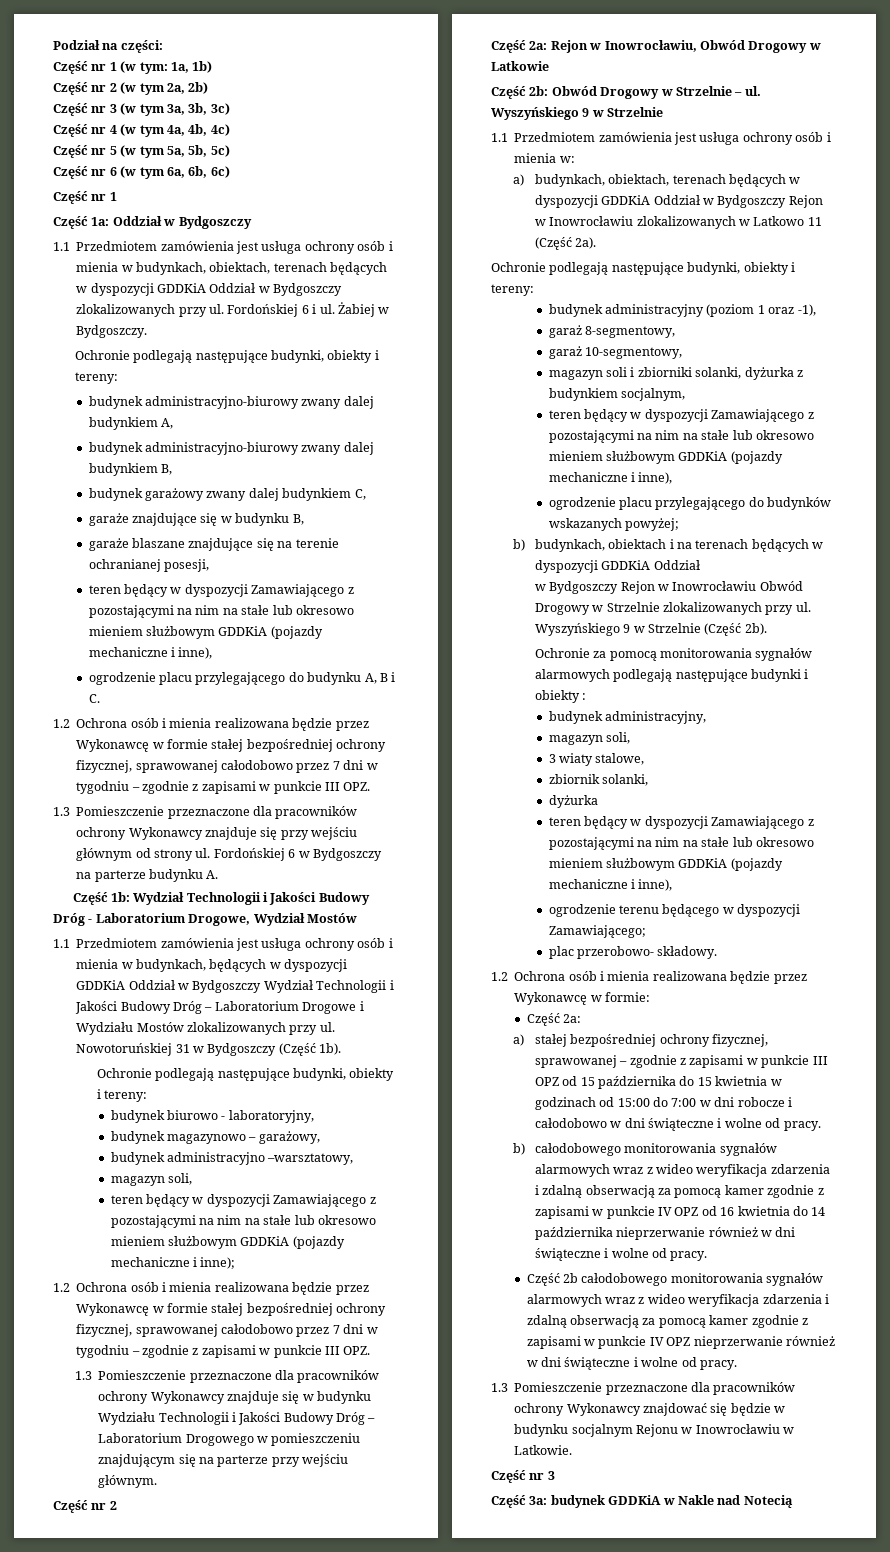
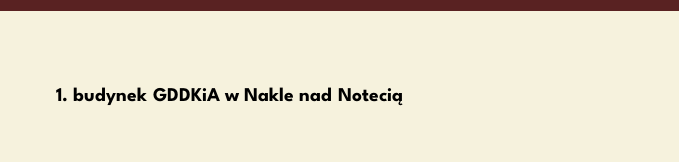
- Podział na części:
- Część nr 1 (w tym: 1a, 1b)
- Część nr 2 (w tym 2a, 2b)
- Część nr 3 (w tym 3a, 3b, 3c)
- Część nr 4 (w tym 4a, 4b, 4c)
- Część nr 5 (w tym 5a, 5b, 5c)
- Część nr 6 (w tym 6a, 6b, 6c)
- Część nr 1
- Część 1a: Oddział w Bydgoszczy
- 1.1 Przedmiotem zamówienia jest usługa ochrony osób i mienia w budynkach, obiektach, terenach będących w dyspozycji GDDKiA Oddział w Bydgoszczy zlokalizowanych przy ul. Fordońskiej 6 i ul. Żabiej w Bydgoszczy.
- Ochronie podlegają następujące budynki, obiekty i tereny:
- budynek administracyjno-biurowy zwany dalej budynkiem A,
- budynek administracyjno-biurowy zwany dalej budynkiem B,
- budynek garażowy zwany dalej budynkiem C,
- garaże znajdujące się w budynku B,
- garaże blaszane znajdujące się na terenie ochranianej posesji,
- teren będący w dyspozycji Zamawiającego z pozostającymi na nim na stałe lub okresowo mieniem służbowym GDDKiA (pojazdy mechaniczne i inne),
- ogrodzenie placu przylegającego do budynku A, B i C.
- 1.2 Ochrona osób i mienia realizowana będzie przez Wykonawcę w formie stałej bezpośredniej ochrony fizycznej, sprawowanej całodobowo przez 7 dni w tygodniu – zgodnie z zapisami w punkcie III OPZ.
- 1.3 Pomieszczenie przeznaczone dla pracowników ochrony Wykonawcy znajduje się przy wejściu głównym od strony ul. Fordońskiej 6 w Bydgoszczy na parterze budynku A.
- Część 1b: Wydział Technologii i Jakości Budowy Dróg - Laboratorium Drogowe, Wydział Mostów
- 1.1 Przedmiotem zamówienia jest usługa ochrony osób i mienia w budynkach, będących w dyspozycji GDDKiA Oddział w Bydgoszczy Wydział Technologii i Jakości Budowy Dróg – Laboratorium Drogowe i Wydziału Mostów zlokalizowanych przy ul. Nowotoruńskiej 31 w Bydgoszczy (Część 1b).
- Ochronie podlegają następujące budynki, obiekty i tereny:
- budynek biurowo - laboratoryjny,
- budynek magazynowo – garażowy,
- budynek administracyjno –warsztatowy,
- magazyn soli,
- teren będący w dyspozycji Zamawiającego z pozostającymi na nim na stałe lub okresowo mieniem służbowym GDDKiA (pojazdy mechaniczne i inne);
- 1.2 Ochrona osób i mienia realizowana będzie przez Wykonawcę w formie stałej bezpośredniej ochrony fizycznej, sprawowanej całodobowo przez 7 dni w tygodniu – zgodnie z zapisami w punkcie III OPZ.
- 1.3 Pomieszczenie przeznaczone dla pracowników ochrony Wykonawcy znajduje się w budynku Wydziału Technologii i Jakości Budowy Dróg – Laboratorium Drogowego w pomieszczeniu znajdującym się na parterze przy wejściu głównym.
- Część nr 2
- Część 2a: Rejon w Inowrocławiu, Obwód Drogowy w Latkowie
- Część 2b: Obwód Drogowy w Strzelnie – ul. Wyszyńskiego 9 w Strzelnie
- 1.1 Przedmiotem zamówienia jest usługa ochrony osób i mienia w:
- a) budynkach, obiektach, terenach będących w dyspozycji GDDKiA Oddział w Bydgoszczy Rejon w Inowrocławiu zlokalizowanych w Latkowo 11 (Część 2a).
- Ochronie podlegają następujące budynki, obiekty i tereny:
- budynek administracyjny (poziom 1 oraz -1),
- garaż 8-segmentowy,
- garaż 10-segmentowy,
- magazyn soli i zbiorniki solanki, dyżurka z budynkiem socjalnym,
- teren będący w dyspozycji Zamawiającego z pozostającymi na nim na stałe lub okresowo mieniem służbowym GDDKiA (pojazdy mechaniczne i inne),
- ogrodzenie placu przylegającego do budynków wskazanych powyżej;
- b) budynkach, obiektach i na terenach będących w dyspozycji GDDKiA Oddział
- w Bydgoszczy Rejon w Inowrocławiu Obwód Drogowy w Strzelnie zlokalizowanych przy ul. Wyszyńskiego 9 w Strzelnie (Część 2b).
- Ochronie za pomocą monitorowania sygnałów alarmowych podlegają następujące budynki i obiekty :
- budynek administracyjny,
- magazyn soli,
- 3 wiaty stalowe,
- zbiornik solanki,
- dyżurka
- teren będący w dyspozycji Zamawiającego z pozostającymi na nim na stałe lub okresowo mieniem służbowym GDDKiA (pojazdy mechaniczne i inne),
- ogrodzenie terenu będącego w dyspozycji Zamawiającego;
- plac przerobowo- składowy.
- 1.2 Ochrona osób i mienia realizowana będzie przez Wykonawcę w formie:
- Część 2a:
- a) stałej bezpośredniej ochrony fizycznej, sprawowanej – zgodnie z zapisami w punkcie III OPZ od 15 października do 15 kwietnia w godzinach od 15:00 do 7:00 w dni robocze i całodobowo w dni świąteczne i wolne od pracy.
- b) całodobowego monitorowania sygnałów alarmowych wraz z wideo weryfikacja zdarzenia i zdalną obserwacją za pomocą kamer zgodnie z zapisami w punkcie IV OPZ od 16 kwietnia do 14 października nieprzerwanie również w dni świąteczne i wolne od pracy.
- Część 2b całodobowego monitorowania sygnałów alarmowych wraz z wideo weryfikacja zdarzenia i zdalną obserwacją za pomocą kamer zgodnie z zapisami w punkcie IV OPZ nieprzerwanie również w dni świąteczne i wolne od pracy.
- 1.3 Pomieszczenie przeznaczone dla pracowników ochrony Wykonawcy znajdować się będzie w budynku socjalnym Rejonu w Inowrocławiu w Latkowie.
- Część nr 3
- Część 3a: budynek GDDKiA w Nakle nad Notecią
+ 1. budynek GDDKiA w Nakle nad Notecią

